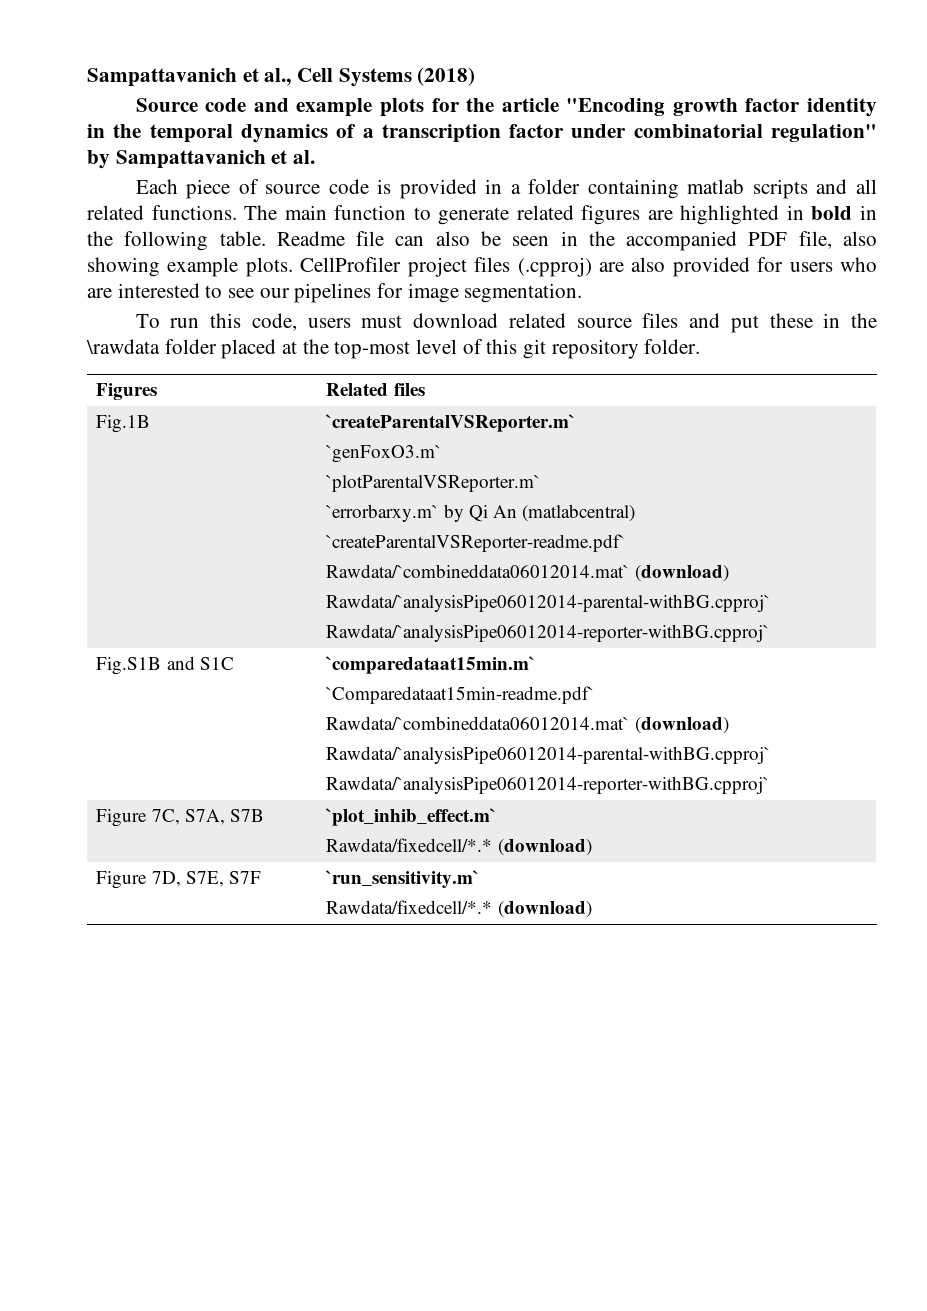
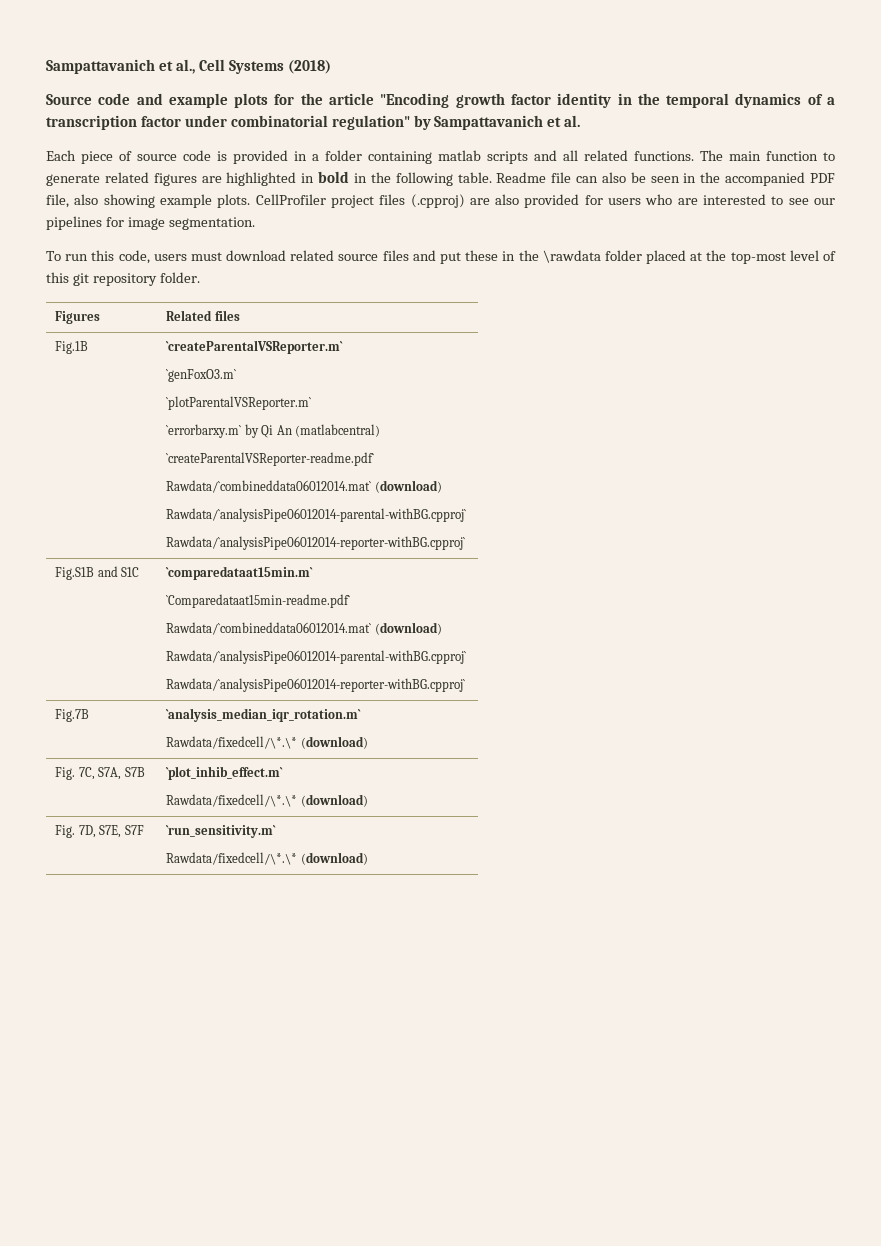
- Figure 7C, S7A, S7B | `plot_inhib_effect.m`
- Rawdata/fixedcell/*.* (download)
- Figure 7D, S7E, S7F | `run_sensitivity.m`
- Rawdata/fixedcell/*.* (download)
+ Fig.7B | `analysis_median_iqr_rotation.m`
+ Rawdata/fixedcell/\*.\* (download)
+ Fig. 7C, S7A, S7B | `plot_inhib_effect.m`
+ Rawdata/fixedcell/\*.\* (download)
+ Fig. 7D, S7E, S7F | `run_sensitivity.m`
+ Rawdata/fixedcell/\*.\* (download)

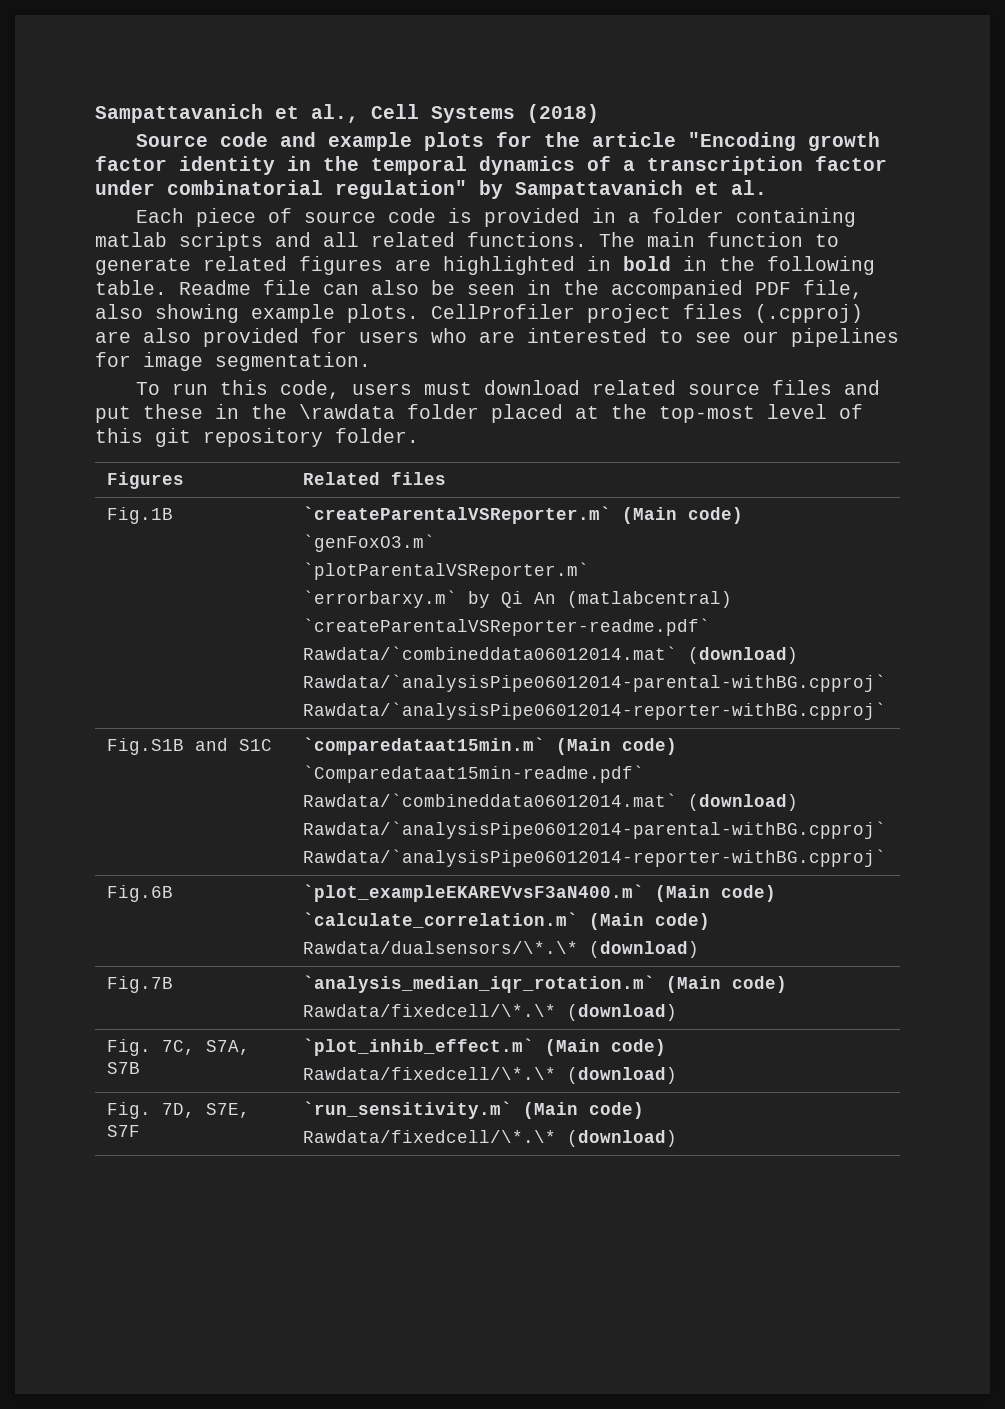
- Fig.1B | `createParentalVSReporter.m`
+ Fig.1B | `createParentalVSReporter.m` (Main code)
- Fig.S1B and S1C | `comparedataat15min.m`
+ Fig.S1B and S1C | `comparedataat15min.m` (Main code)
+ Fig.6B | `plot_exampleEKAREVvsF3aN400.m` (Main code)
+ `calculate_correlation.m` (Main code)
+ Rawdata/dualsensors/\*.\* (download)
- Fig.7B | `analysis_median_iqr_rotation.m`
+ Fig.7B | `analysis_median_iqr_rotation.m` (Main code)
- Fig. 7C, S7A, S7B | `plot_inhib_effect.m`
+ Fig. 7C, S7A, S7B | `plot_inhib_effect.m` (Main code)
- Fig. 7D, S7E, S7F | `run_sensitivity.m`
+ Fig. 7D, S7E, S7F | `run_sensitivity.m` (Main code)

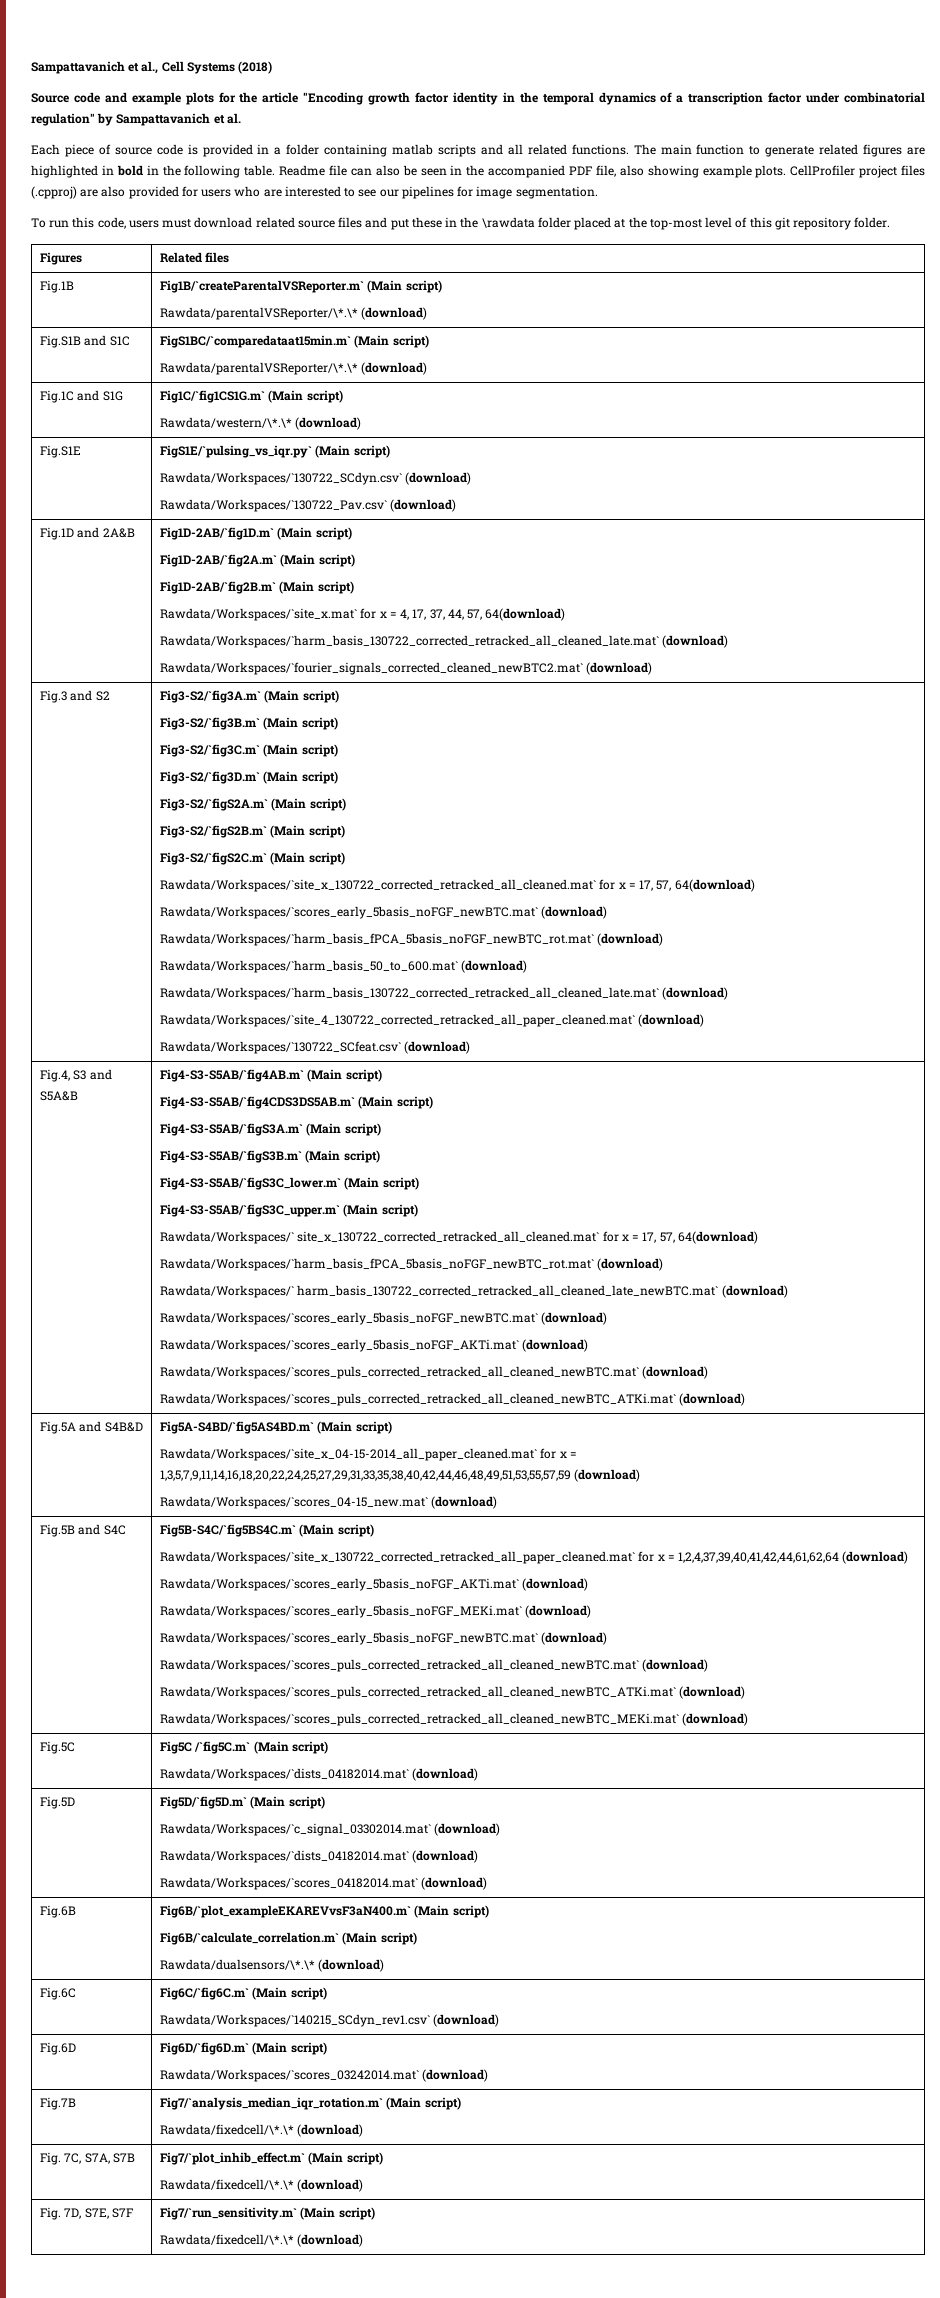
- Fig.1B | `createParentalVSReporter.m` (Main code)
- `genFoxO3.m`
- `plotParentalVSReporter.m`
- `errorbarxy.m` by Qi An (matlabcentral)
- `createParentalVSReporter-readme.pdf`
- Rawdata/`combineddata06012014.mat` (download)
- Rawdata/`analysisPipe06012014-parental-withBG.cpproj`
- Rawdata/`analysisPipe06012014-reporter-withBG.cpproj`
+ Fig.1B | Fig1B/`createParentalVSReporter.m` (Main script)
+ Rawdata/parentalVSReporter/\*.\* (download)
- Fig.S1B and S1C | `comparedataat15min.m` (Main code)
- `Comparedataat15min-readme.pdf`
- Rawdata/`combineddata06012014.mat` (download)
- Rawdata/`analysisPipe06012014-parental-withBG.cpproj`
- Rawdata/`analysisPipe06012014-reporter-withBG.cpproj`
- Fig.6B | `plot_exampleEKAREVvsF3aN400.m` (Main code)
- `calculate_correlation.m` (Main code)
+ Fig.S1B and S1C | FigS1BC/`comparedataat15min.m` (Main script)
+ Rawdata/parentalVSReporter/\*.\* (download)
+ Fig.1C and S1G | Fig1C/`fig1CS1G.m` (Main script)
+ Rawdata/western/\*.\* (download)
+ Fig.S1E | FigS1E/`pulsing_vs_iqr.py` (Main script)
+ Rawdata/Workspaces/`130722_SCdyn.csv` (download)
+ Rawdata/Workspaces/`130722_Pav.csv` (download)
+ Fig.1D and 2A&B | Fig1D-2AB/`fig1D.m` (Main script)
+ Fig1D-2AB/`fig2A.m` (Main script)
+ Fig1D-2AB/`fig2B.m` (Main script)
+ Rawdata/Workspaces/`site_x.mat` for x = 4, 17, 37, 44, 57, 64(download)
+ Rawdata/Workspaces/`harm_basis_130722_corrected_retracked_all_cleaned_late.mat` (download)
+ Rawdata/Workspaces/`fourier_signals_corrected_cleaned_newBTC2.mat` (download)
+ Fig.3 and S2 | Fig3-S2/`fig3A.m` (Main script)
+ Fig3-S2/`fig3B.m` (Main script)
+ Fig3-S2/`fig3C.m` (Main script)
+ Fig3-S2/`fig3D.m` (Main script)
+ Fig3-S2/`figS2A.m` (Main script)
+ Fig3-S2/`figS2B.m` (Main script)
+ Fig3-S2/`figS2C.m` (Main script)
+ Rawdata/Workspaces/`site_x_130722_corrected_retracked_all_cleaned.mat` for x = 17, 57, 64(download)
+ Rawdata/Workspaces/`scores_early_5basis_noFGF_newBTC.mat` (download)
+ Rawdata/Workspaces/`harm_basis_fPCA_5basis_noFGF_newBTC_rot.mat` (download)
+ Rawdata/Workspaces/`harm_basis_50_to_600.mat` (download)
+ Rawdata/Workspaces/`harm_basis_130722_corrected_retracked_all_cleaned_late.mat` (download)
+ Rawdata/Workspaces/`site_4_130722_corrected_retracked_all_paper_cleaned.mat` (download)
+ Rawdata/Workspaces/`130722_SCfeat.csv` (download)
+ Fig.4, S3 and S5A&B | Fig4-S3-S5AB/`fig4AB.m` (Main script)
+ Fig4-S3-S5AB/`fig4CDS3DS5AB.m` (Main script)
+ Fig4-S3-S5AB/`figS3A.m` (Main script)
+ Fig4-S3-S5AB/`figS3B.m` (Main script)
+ Fig4-S3-S5AB/`figS3C_lower.m` (Main script)
+ Fig4-S3-S5AB/`figS3C_upper.m` (Main script)
+ Rawdata/Workspaces/` site_x_130722_corrected_retracked_all_cleaned.mat` for x = 17, 57, 64(download)
+ Rawdata/Workspaces/`harm_basis_fPCA_5basis_noFGF_newBTC_rot.mat` (download)
+ Rawdata/Workspaces/` harm_basis_130722_corrected_retracked_all_cleaned_late_newBTC.mat` (download)
+ Rawdata/Workspaces/`scores_early_5basis_noFGF_newBTC.mat` (download)
+ Rawdata/Workspaces/`scores_early_5basis_noFGF_AKTi.mat` (download)
+ Rawdata/Workspaces/`scores_puls_corrected_retracked_all_cleaned_newBTC.mat` (download)
+ Rawdata/Workspaces/`scores_puls_corrected_retracked_all_cleaned_newBTC_ATKi.mat` (download)
+ Fig.5A and S4B&D | Fig5A-S4BD/`fig5AS4BD.m` (Main script)
+ Rawdata/Workspaces/`site_x_04-15-2014_all_paper_cleaned.mat` for x = 1,3,5,7,9,11,14,16,18,20,22,24,25,27,29,31,33,35,38,40,42,44,46,48,49,51,53,55,57,59 (download)
+ Rawdata/Workspaces/`scores_04-15_new.mat` (download)
+ Fig.5B and S4C | Fig5B-S4C/`fig5BS4C.m` (Main script)
+ Rawdata/Workspaces/`site_x_130722_corrected_retracked_all_paper_cleaned.mat` for x = 1,2,4,37,39,40,41,42,44,61,62,64 (download)
+ Rawdata/Workspaces/`scores_early_5basis_noFGF_AKTi.mat` (download)
+ Rawdata/Workspaces/`scores_early_5basis_noFGF_MEKi.mat` (download)
+ Rawdata/Workspaces/`scores_early_5basis_noFGF_newBTC.mat` (download)
+ Rawdata/Workspaces/`scores_puls_corrected_retracked_all_cleaned_newBTC.mat` (download)
+ Rawdata/Workspaces/`scores_puls_corrected_retracked_all_cleaned_newBTC_ATKi.mat` (download)
+ Rawdata/Workspaces/`scores_puls_corrected_retracked_all_cleaned_newBTC_MEKi.mat` (download)
+ Fig.5C | Fig5C /`fig5C.m` (Main script)
+ Rawdata/Workspaces/`dists_04182014.mat` (download)
+ Fig.5D | Fig5D/`fig5D.m` (Main script)
+ Rawdata/Workspaces/`c_signal_03302014.mat` (download)
+ Rawdata/Workspaces/`dists_04182014.mat` (download)
+ Rawdata/Workspaces/`scores_04182014.mat` (download)
+ Fig.6B | Fig6B/`plot_exampleEKAREVvsF3aN400.m` (Main script)
+ Fig6B/`calculate_correlation.m` (Main script)
  Rawdata/dualsensors/\*.\* (download)
- Fig.7B | `analysis_median_iqr_rotation.m` (Main code)
+ Fig.6C | Fig6C/`fig6C.m` (Main script)
+ Rawdata/Workspaces/`140215_SCdyn_rev1.csv` (download)
+ Fig.6D | Fig6D/`fig6D.m` (Main script)
+ Rawdata/Workspaces/`scores_03242014.mat` (download)
+ Fig.7B | Fig7/`analysis_median_iqr_rotation.m` (Main script)
- Fig. 7C, S7A, S7B | `plot_inhib_effect.m` (Main code)
+ Fig. 7C, S7A, S7B | Fig7/`plot_inhib_effect.m` (Main script)
- Fig. 7D, S7E, S7F | `run_sensitivity.m` (Main code)
+ Fig. 7D, S7E, S7F | Fig7/`run_sensitivity.m` (Main script)

